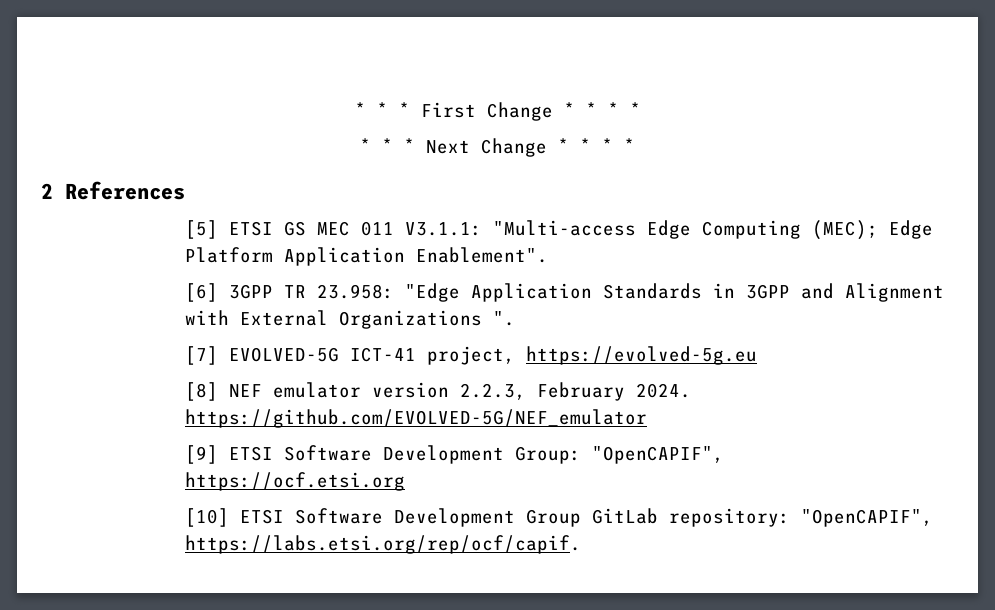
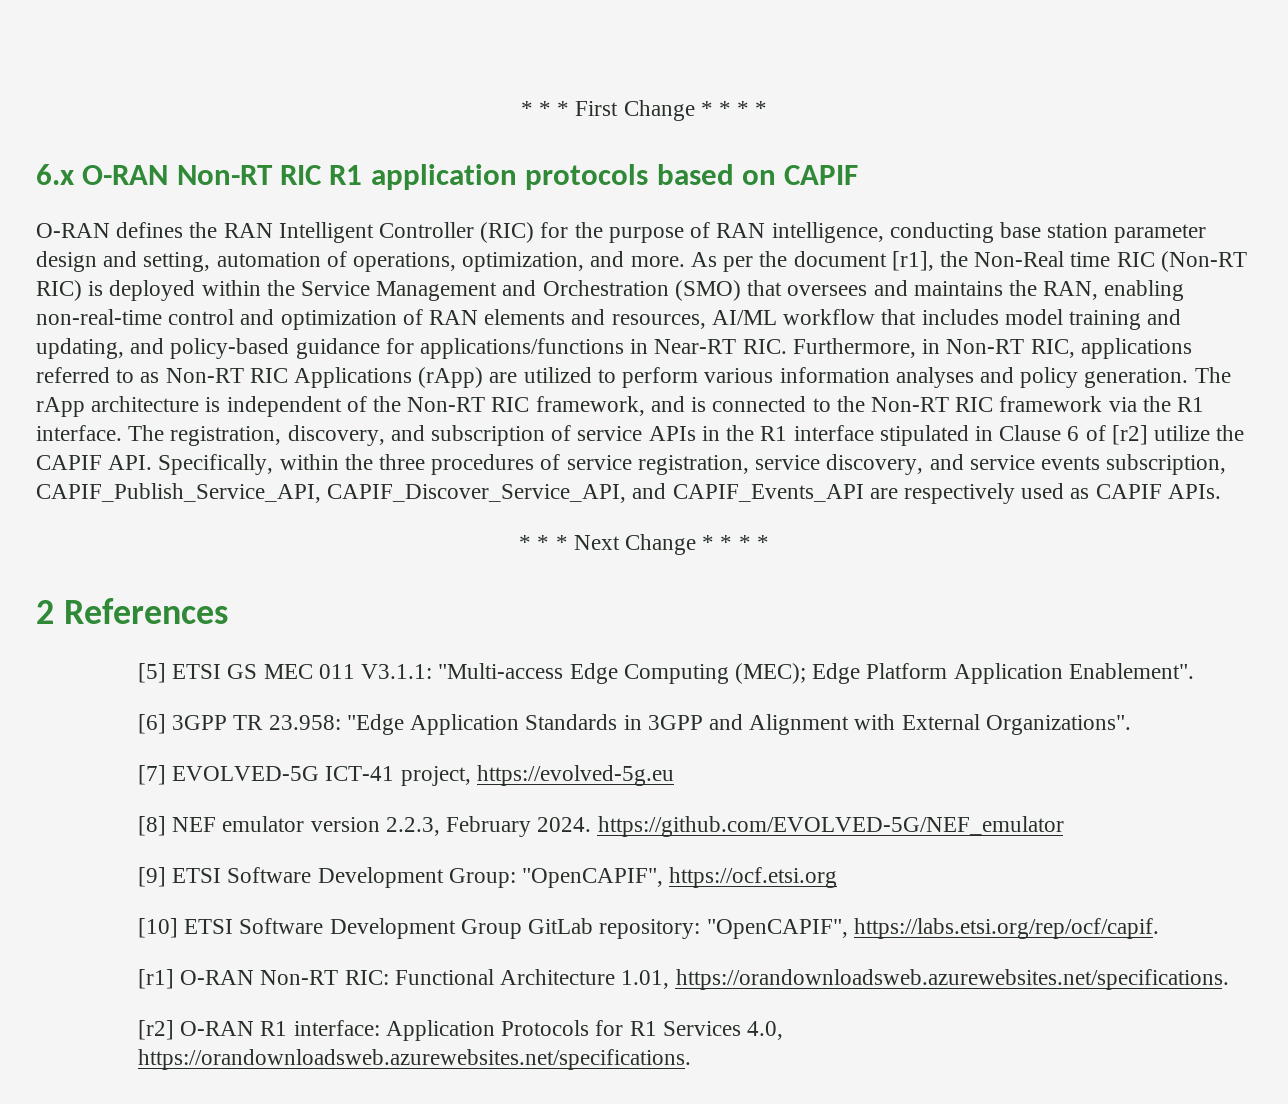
+ 6.x O-RAN Non-RT RIC R1 application protocols based on CAPIF
+ O-RAN defines the RAN Intelligent Controller (RIC) for the purpose of RAN intelligence, conducting base station parameter design and setting, automation of operations, optimization, and more. As per the document [r1], the Non-Real time RIC (Non-RT RIC) is deployed within the Service Management and Orchestration (SMO) that oversees and maintains the RAN, enabling non-real-time control and optimization of RAN elements and resources, AI/ML workflow that includes model training and updating, and policy-based guidance for applications/functions in Near-RT RIC. Furthermore, in Non-RT RIC, applications referred to as Non-RT RIC Applications (rApp) are utilized to perform various information analyses and policy generation. The rApp architecture is independent of the Non-RT RIC framework, and is connected to the Non-RT RIC framework via the R1 interface. The registration, discovery, and subscription of service APIs in the R1 interface stipulated in Clause 6 of [r2] utilize the CAPIF API. Specifically, within the three procedures of service registration, service discovery, and service events subscription, CAPIF_Publish_Service_API, CAPIF_Discover_Service_API, and CAPIF_Events_API are respectively used as CAPIF APIs.
- [6] 3GPP TR 23.958: "Edge Application Standards in 3GPP and Alignment with External Organizations ".
+ [6] 3GPP TR 23.958: "Edge Application Standards in 3GPP and Alignment with External Organizations".
+ [r1] O-RAN Non-RT RIC: Functional Architecture 1.01, https://orandownloadsweb.azurewebsites.net/specifications.
+ [r2] O-RAN R1 interface: Application Protocols for R1 Services 4.0, https://orandownloadsweb.azurewebsites.net/specifications.

